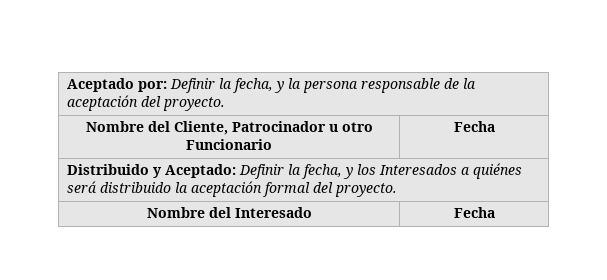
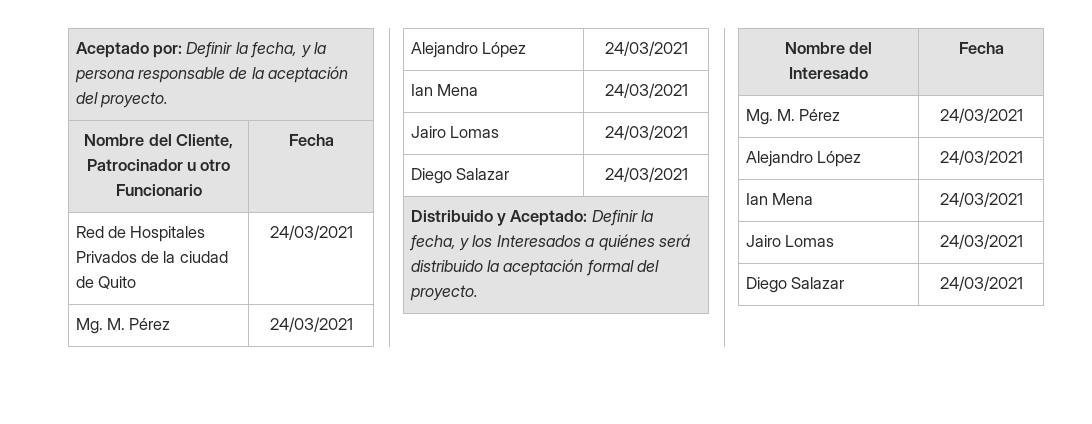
+ Red de Hospitales Privados de la ciudad de Quito | 24/03/2021
+ Mg. M. Pérez | 24/03/2021
+ Alejandro López | 24/03/2021
+ Ian Mena | 24/03/2021
+ Jairo Lomas | 24/03/2021
+ Diego Salazar | 24/03/2021
  Nombre del Interesado | Fecha
+ Mg. M. Pérez | 24/03/2021
+ Alejandro López | 24/03/2021
+ Ian Mena | 24/03/2021
+ Jairo Lomas | 24/03/2021
+ Diego Salazar | 24/03/2021

